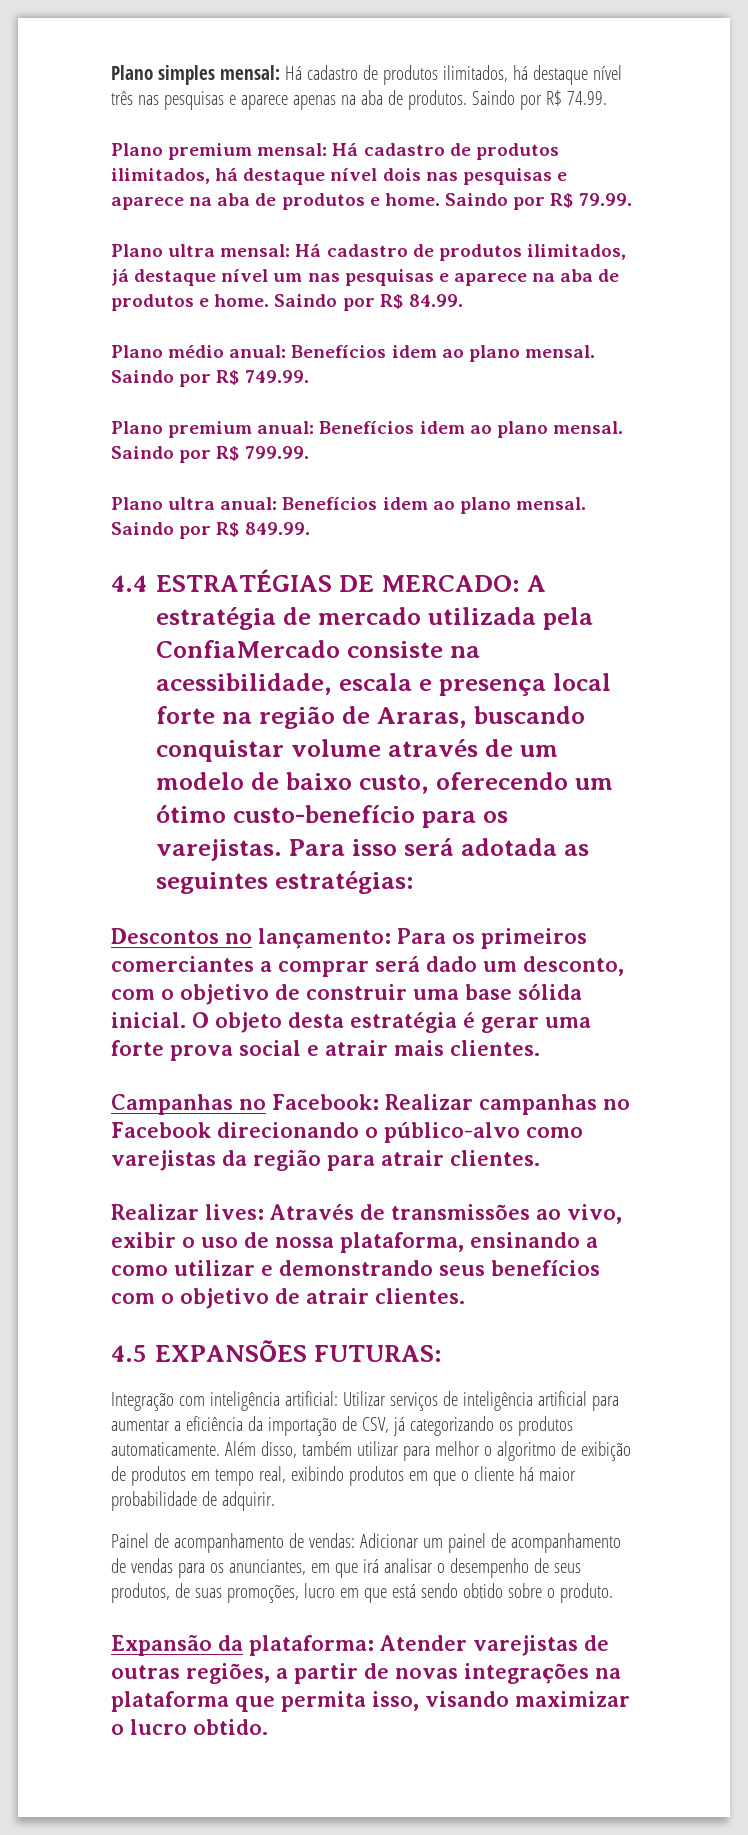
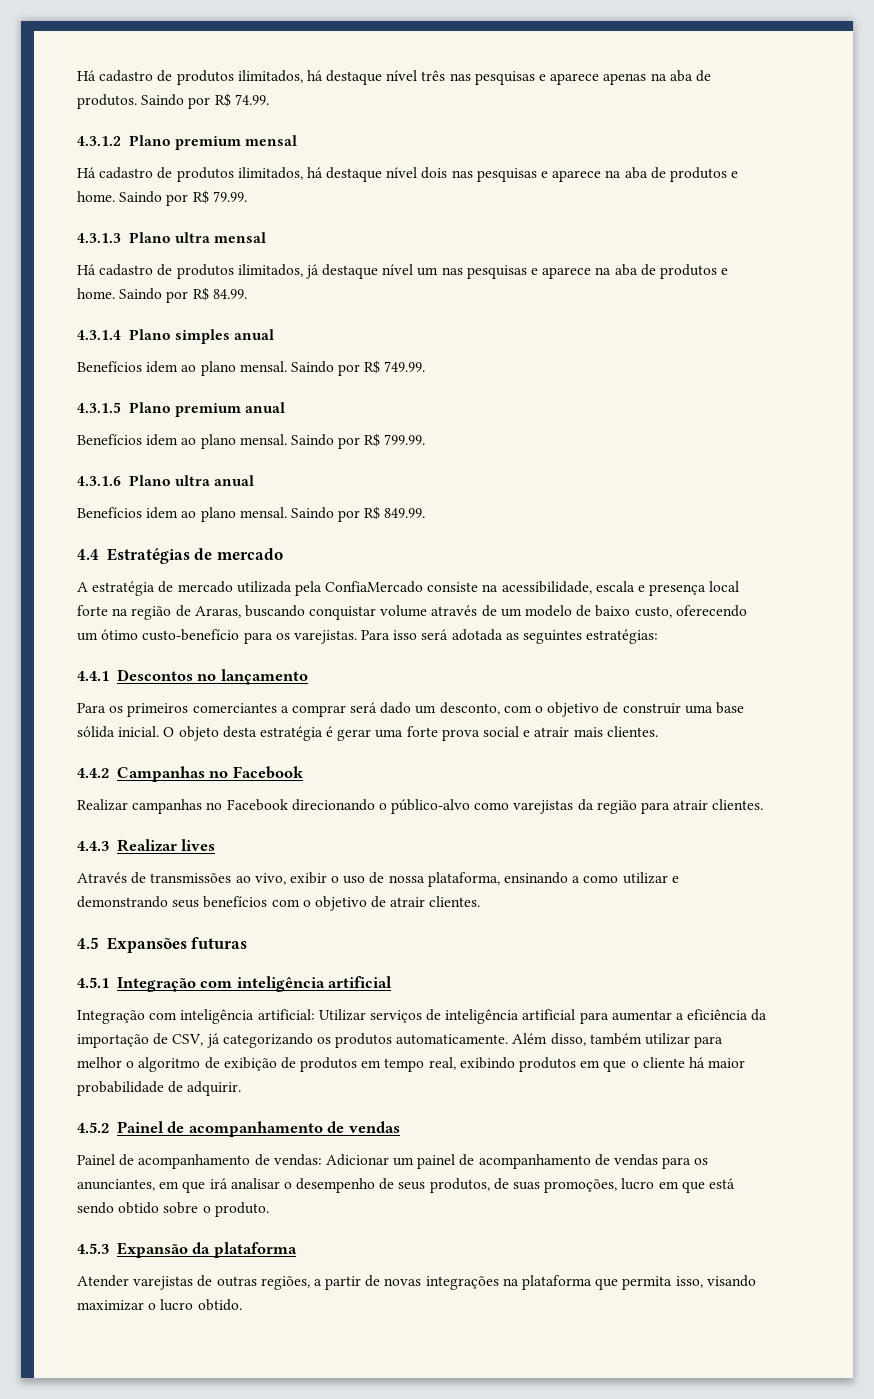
- Plano simples mensal: Há cadastro de produtos ilimitados, há destaque nível três nas pesquisas e aparece apenas na aba de produtos.
+ Há cadastro de produtos ilimitados, há destaque nível três nas pesquisas e aparece apenas na aba de produtos.
- Plano premium mensal: Há cadastro de produtos ilimitados, há destaque nível dois nas pesquisas e aparece na aba de produtos e home.
+ 4.3.1.2 Plano premium mensal
+ Há cadastro de produtos ilimitados, há destaque nível dois nas pesquisas e aparece na aba de produtos e home.
- Plano ultra mensal: Há cadastro de produtos ilimitados, já destaque nível um nas pesquisas e aparece na aba de produtos e home.
+ 4.3.1.3 Plano ultra mensal
+ Há cadastro de produtos ilimitados, já destaque nível um nas pesquisas e aparece na aba de produtos e home.
- Plano médio anual: Benefícios idem ao plano mensal.
+ 4.3.1.4 Plano simples anual
+ Benefícios idem ao plano mensal.
- Plano premium anual: Benefícios idem ao plano mensal.
+ 4.3.1.5 Plano premium anual
+ Benefícios idem ao plano mensal.
- Plano ultra anual: Benefícios idem ao plano mensal.
+ 4.3.1.6 Plano ultra anual
+ Benefícios idem ao plano mensal.
- 4.4 ESTRATÉGIAS DE MERCADO: A estratégia de mercado utilizada pela ConfiaMercado consiste na acessibilidade, escala e presença local forte na região de Araras, buscando conquistar volume através de um modelo de baixo custo, oferecendo um ótimo custo-benefício para os varejistas.
+ 4.4 Estratégias de mercado
+ A estratégia de mercado utilizada pela ConfiaMercado consiste na acessibilidade, escala e presença local forte na região de Araras, buscando conquistar volume através de um modelo de baixo custo, oferecendo um ótimo custo-benefício para os varejistas.
- Descontos no lançamento: Para os primeiros comerciantes a comprar será dado um desconto, com o objetivo de construir uma base sólida inicial.
+ 4.4.1 Descontos no lançamento
+ Para os primeiros comerciantes a comprar será dado um desconto, com o objetivo de construir uma base sólida inicial.
- Campanhas no Facebook: Realizar campanhas no Facebook direcionando o público-alvo como varejistas da região para atrair clientes.
+ 4.4.2 Campanhas no Facebook
+ Realizar campanhas no Facebook direcionando o público-alvo como varejistas da região para atrair clientes.
- Realizar lives: Através de transmissões ao vivo, exibir o uso de nossa plataforma, ensinando a como utilizar e demonstrando seus benefícios com o objetivo de atrair clientes.
+ 4.4.3 Realizar lives
+ Através de transmissões ao vivo, exibir o uso de nossa plataforma, ensinando a como utilizar e demonstrando seus benefícios com o objetivo de atrair clientes.
- 4.5 EXPANSÕES FUTURAS:
+ 4.5 Expansões futuras
+ 4.5.1 Integração com inteligência artificial
+ 4.5.2 Painel de acompanhamento de vendas
- Expansão da plataforma: Atender varejistas de outras regiões, a partir de novas integrações na plataforma que permita isso, visando maximizar o lucro obtido.
+ 4.5.3 Expansão da plataforma
+ Atender varejistas de outras regiões, a partir de novas integrações na plataforma que permita isso, visando maximizar o lucro obtido.

